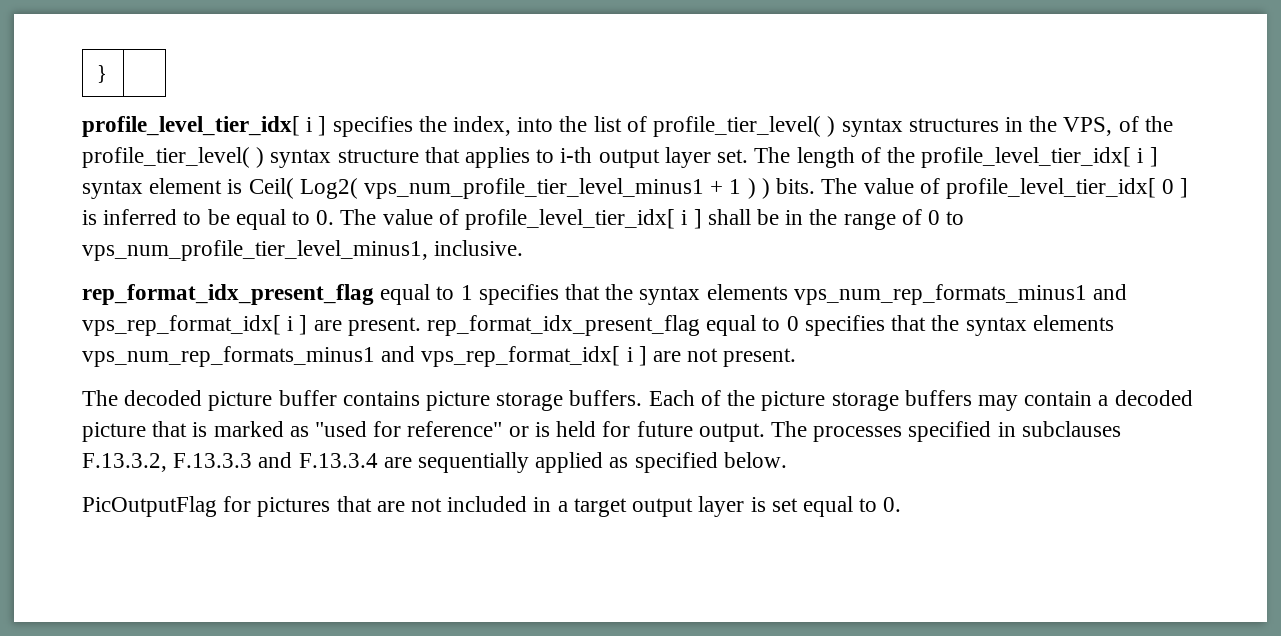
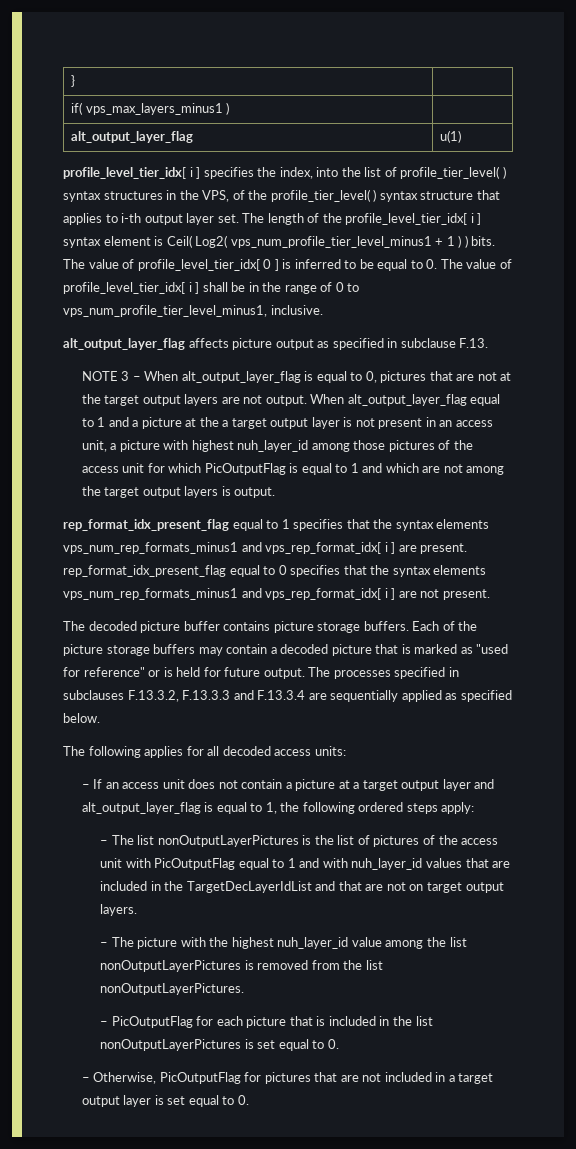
+ if( vps_max_layers_minus1 ) |
+ alt_output_layer_flag | u(1)
+ alt_output_layer_flag affects picture output as specified in subclause F.13.
+ NOTE 3 – When alt_output_layer_flag is equal to 0, pictures that are not at the target output layers are not output. When alt_output_layer_flag equal to 1 and a picture at the a target output layer is not present in an access unit, a picture with highest nuh_layer_id among those pictures of the access unit for which PicOutputFlag is equal to 1 and which are not among the target output layers is output.
- PicOutputFlag for pictures that are not included in a target output layer is set equal to 0.
+ The following applies for all decoded access units:
+ – If an access unit does not contain a picture at a target output layer and alt_output_layer_flag is equal to 1, the following ordered steps apply:
+ – The list nonOutputLayerPictures is the list of pictures of the access unit with PicOutputFlag equal to 1 and with nuh_layer_id values that are included in the TargetDecLayerIdList and that are not on target output layers.
+ – The picture with the highest nuh_layer_id value among the list nonOutputLayerPictures is removed from the list nonOutputLayerPictures.
+ – PicOutputFlag for each picture that is included in the list nonOutputLayerPictures is set equal to 0.
+ – Otherwise, PicOutputFlag for pictures that are not included in a target output layer is set equal to 0.

